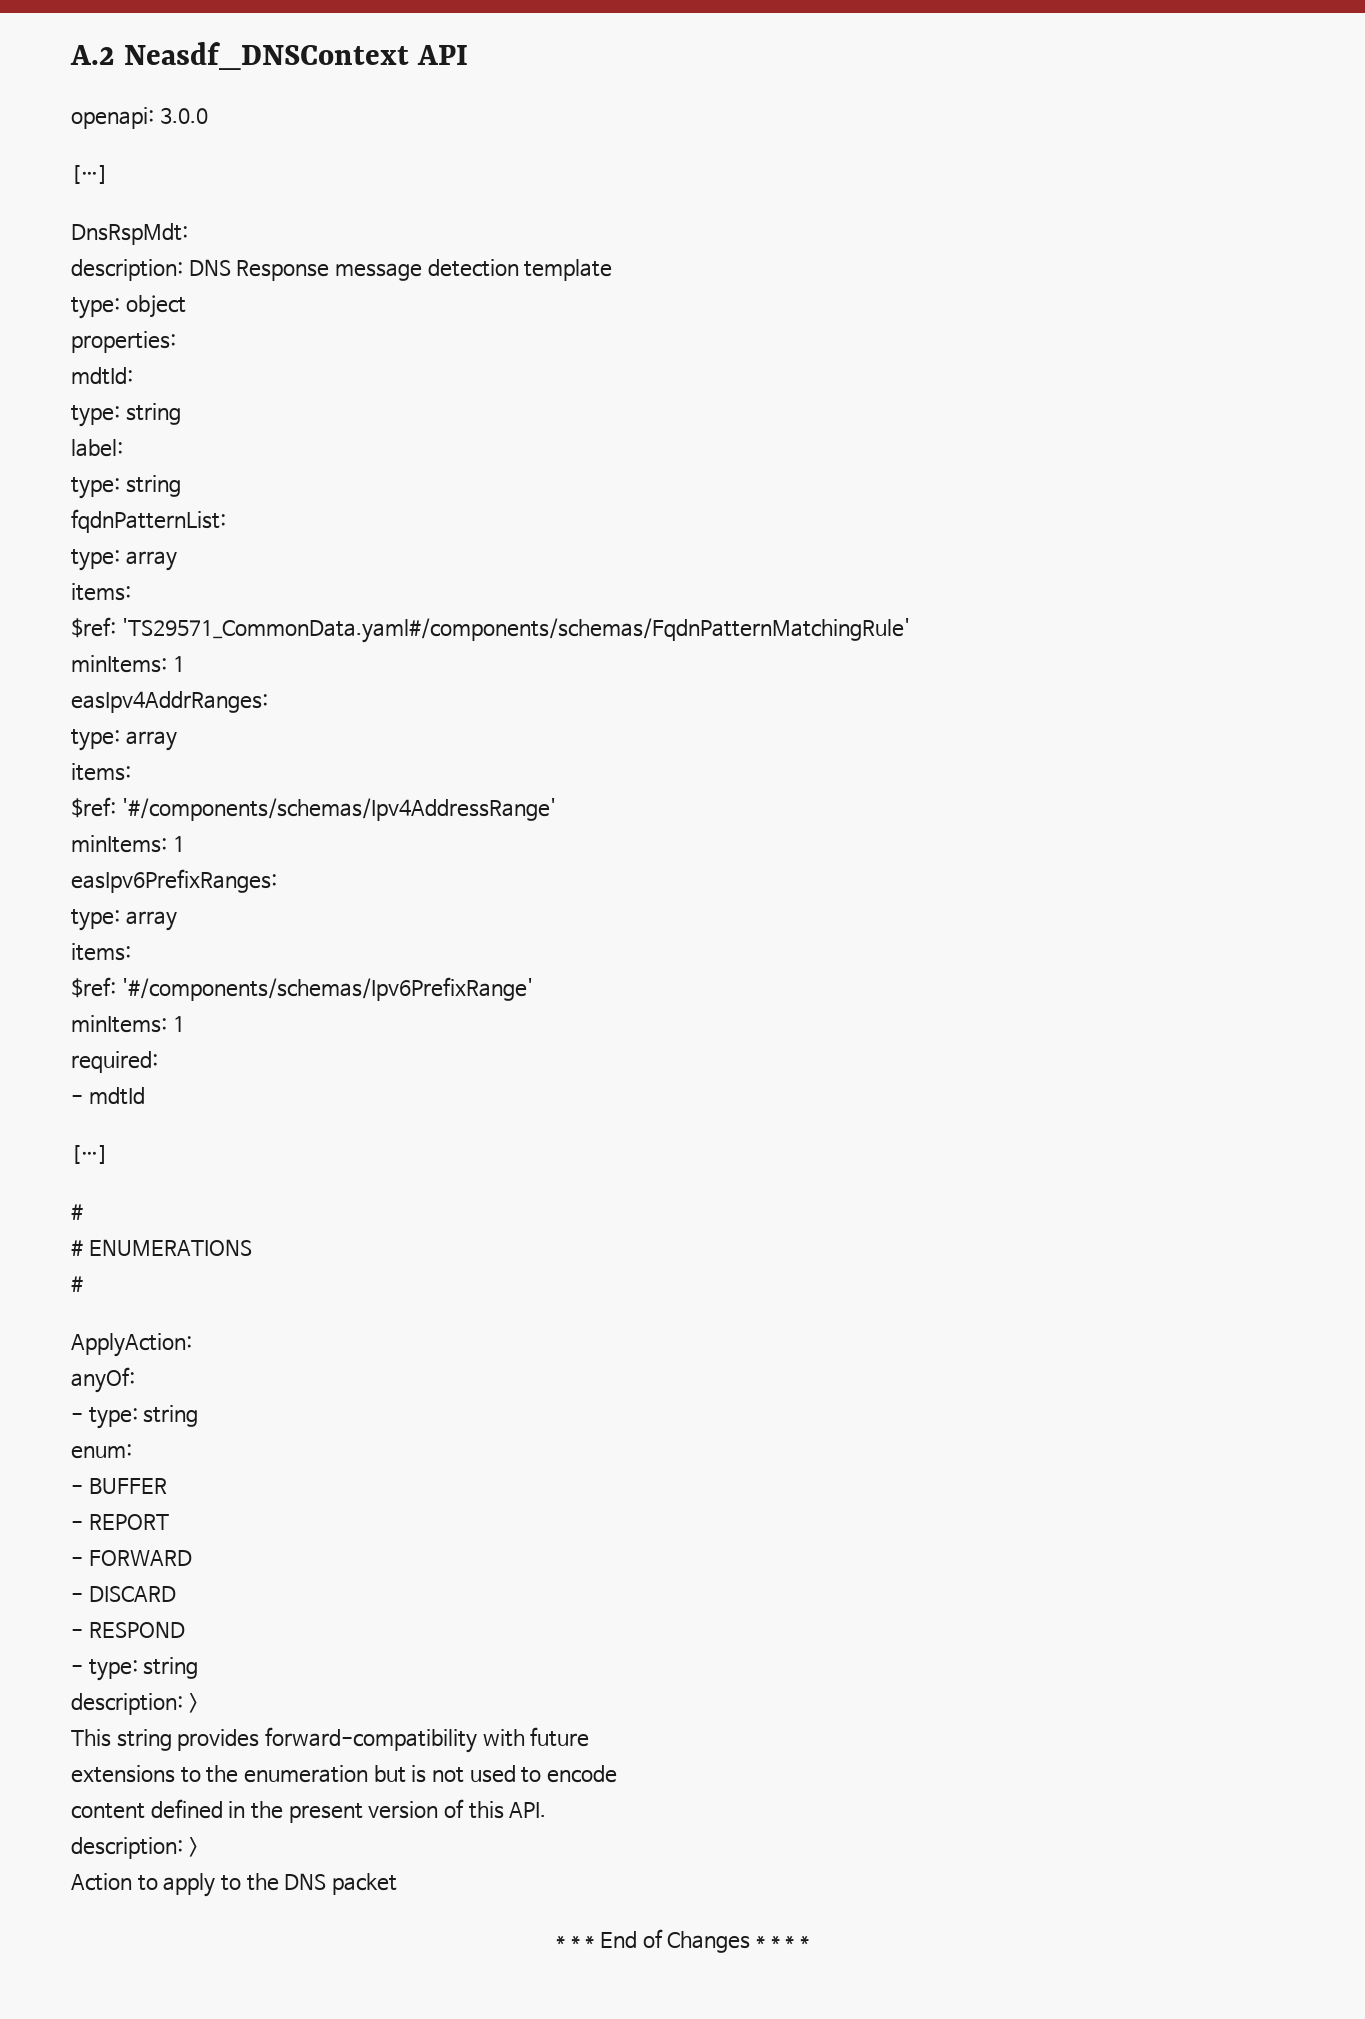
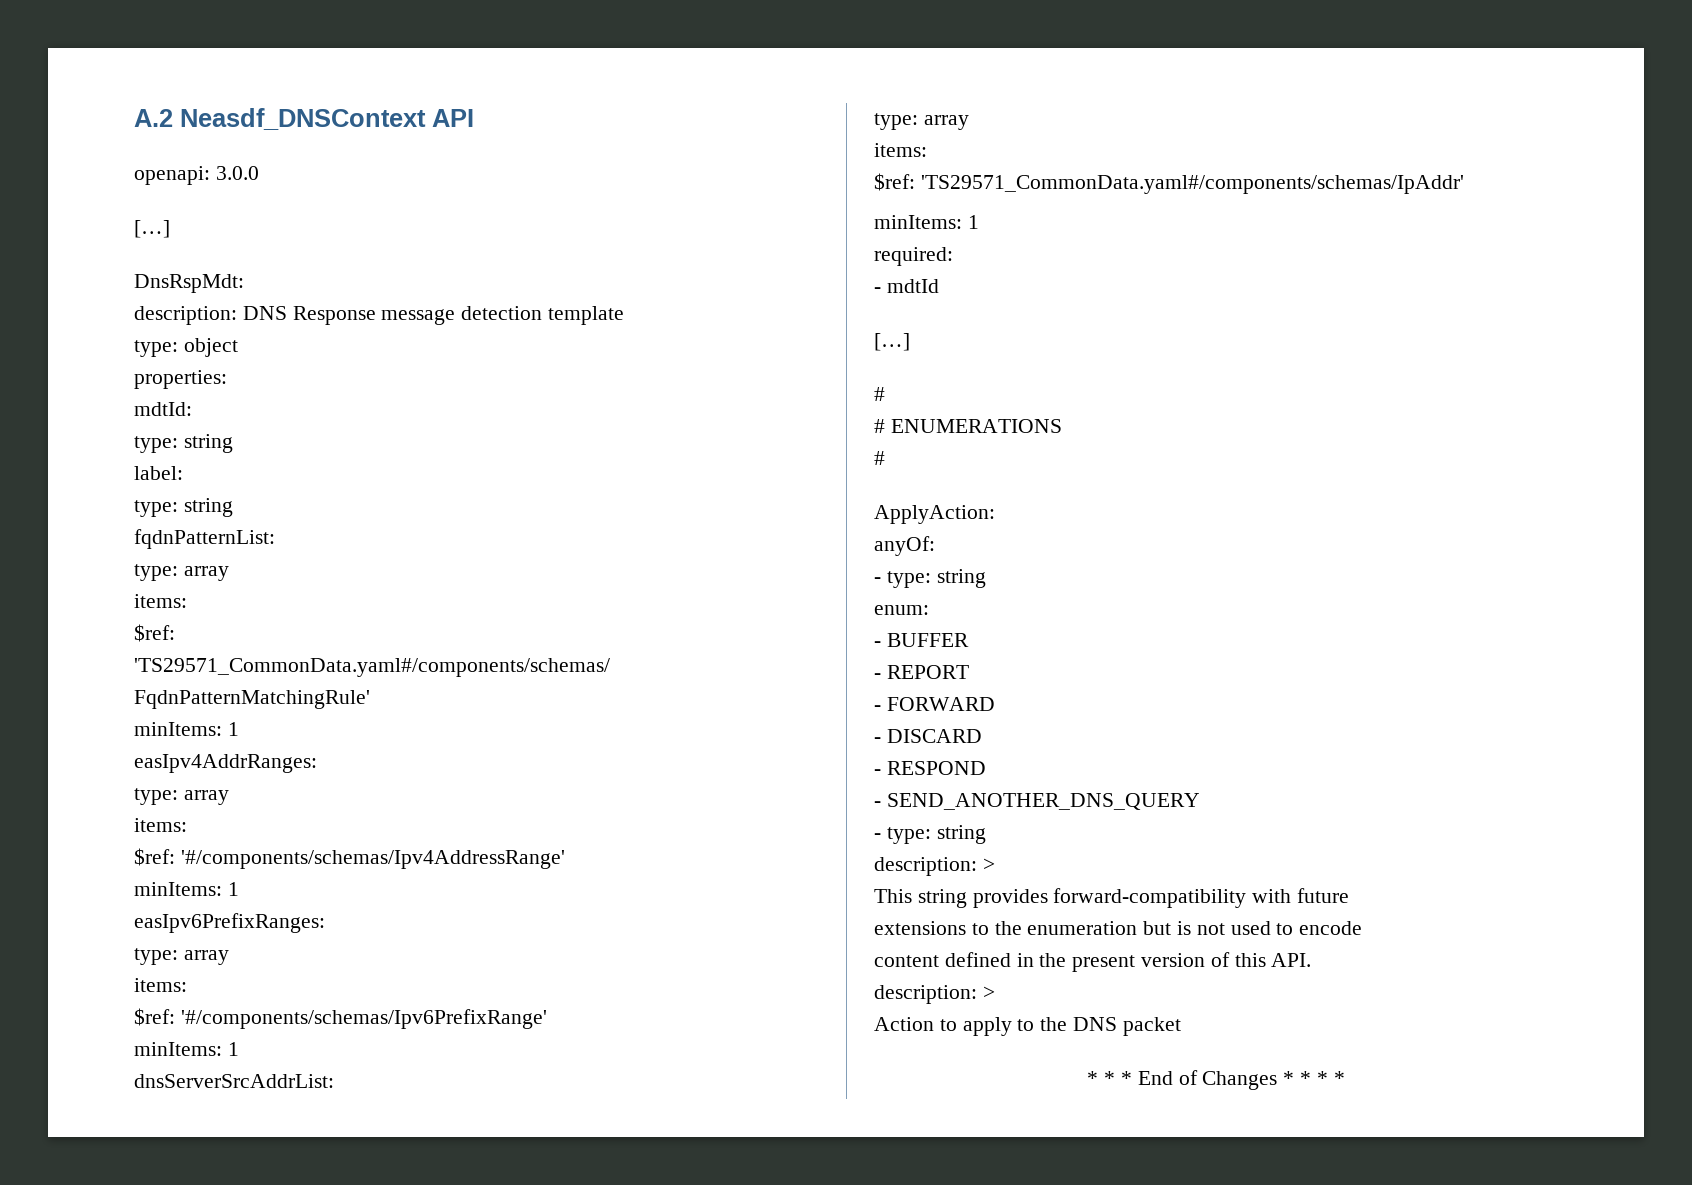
+ dnsServerSrcAddrList:
+ type: array
+ items:
+ $ref: 'TS29571_CommonData.yaml#/components/schemas/IpAddr'
+ minItems: 1
+ - SEND_ANOTHER_DNS_QUERY

